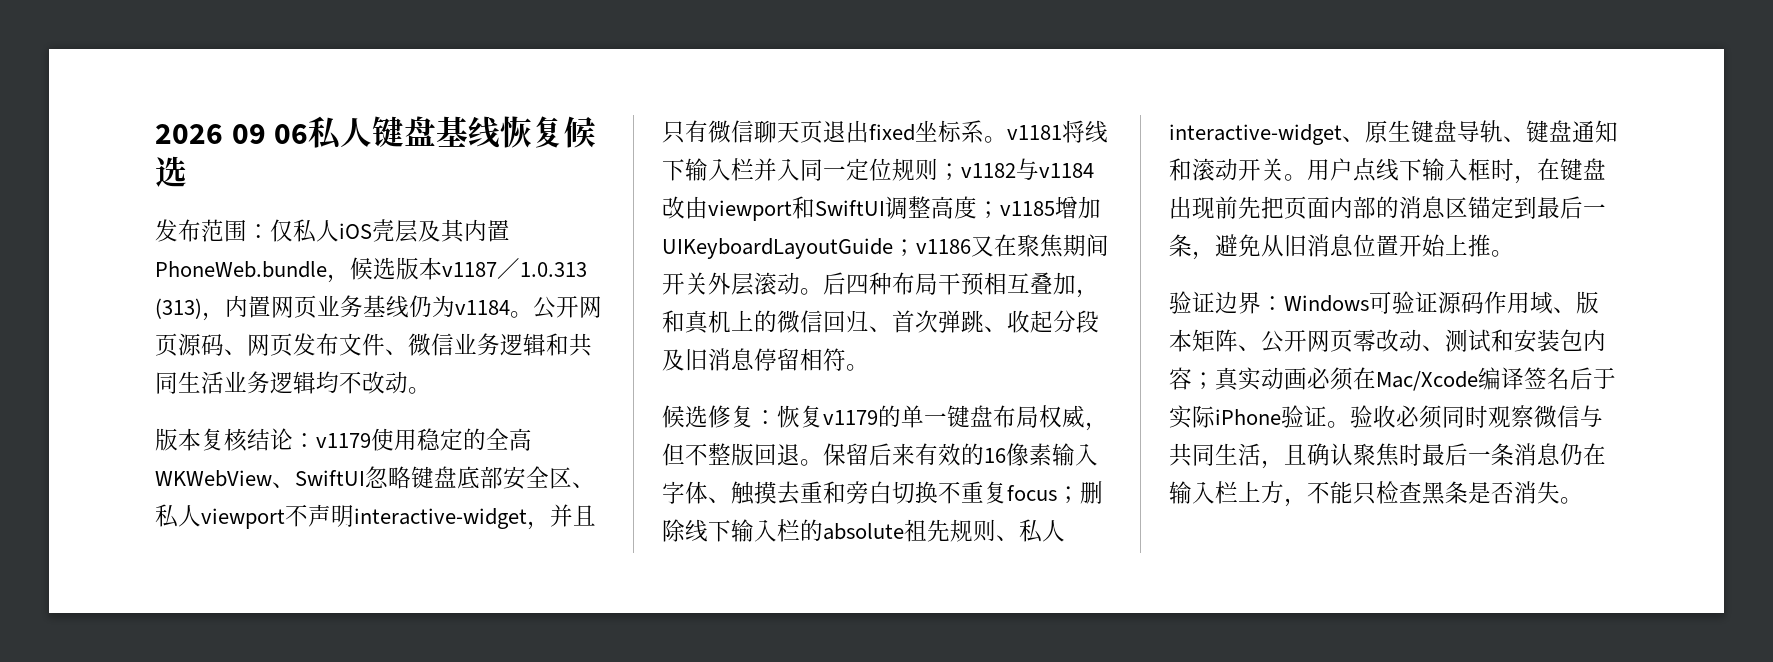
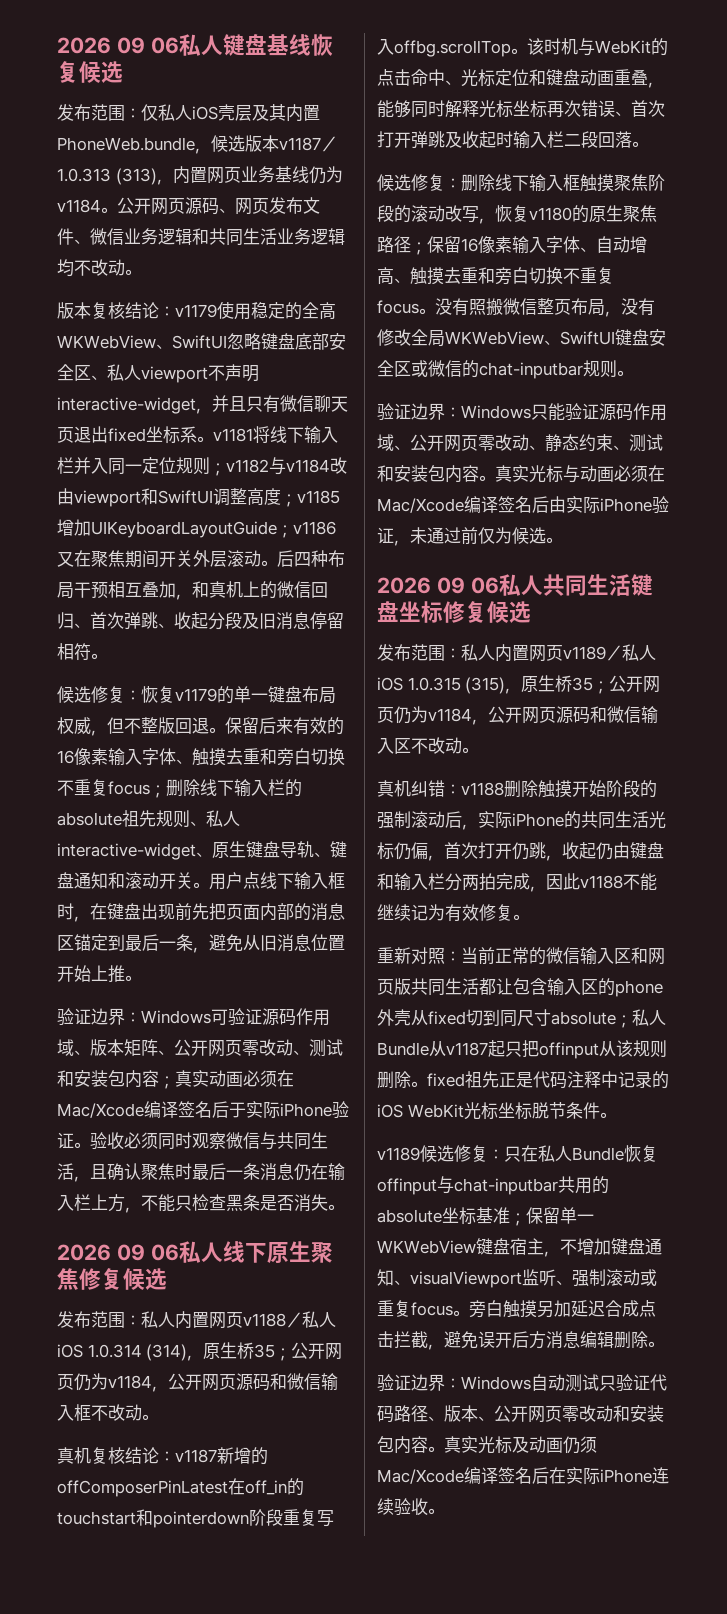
+ 2026 09 06私人线下原生聚焦修复候选
+ 发布范围：私人内置网页v1188／私人iOS 1.0.314 (314)，原生桥35；公开网页仍为v1184，公开网页源码和微信输入框不改动。
+ 真机复核结论：v1187新增的offComposerPinLatest在off_in的touchstart和pointerdown阶段重复写入offbg.scrollTop。该时机与WebKit的点击命中、光标定位和键盘动画重叠，能够同时解释光标坐标再次错误、首次打开弹跳及收起时输入栏二段回落。
+ 候选修复：删除线下输入框触摸聚焦阶段的滚动改写，恢复v1180的原生聚焦路径；保留16像素输入字体、自动增高、触摸去重和旁白切换不重复focus。没有照搬微信整页布局，没有修改全局WKWebView、SwiftUI键盘安全区或微信的chat-inputbar规则。
+ 验证边界：Windows只能验证源码作用域、公开网页零改动、静态约束、测试和安装包内容。真实光标与动画必须在Mac/Xcode编译签名后由实际iPhone验证，未通过前仅为候选。
+ 2026 09 06私人共同生活键盘坐标修复候选
+ 发布范围：私人内置网页v1189／私人iOS 1.0.315 (315)，原生桥35；公开网页仍为v1184，公开网页源码和微信输入区不改动。
+ 真机纠错：v1188删除触摸开始阶段的强制滚动后，实际iPhone的共同生活光标仍偏，首次打开仍跳，收起仍由键盘和输入栏分两拍完成，因此v1188不能继续记为有效修复。
+ 重新对照：当前正常的微信输入区和网页版共同生活都让包含输入区的phone外壳从fixed切到同尺寸absolute；私人Bundle从v1187起只把offinput从该规则删除。fixed祖先正是代码注释中记录的iOS WebKit光标坐标脱节条件。
+ v1189候选修复：只在私人Bundle恢复offinput与chat-inputbar共用的absolute坐标基准；保留单一WKWebView键盘宿主，不增加键盘通知、visualViewport监听、强制滚动或重复focus。旁白触摸另加延迟合成点击拦截，避免误开后方消息编辑删除。
+ 验证边界：Windows自动测试只验证代码路径、版本、公开网页零改动和安装包内容。真实光标及动画仍须Mac/Xcode编译签名后在实际iPhone连续验收。

